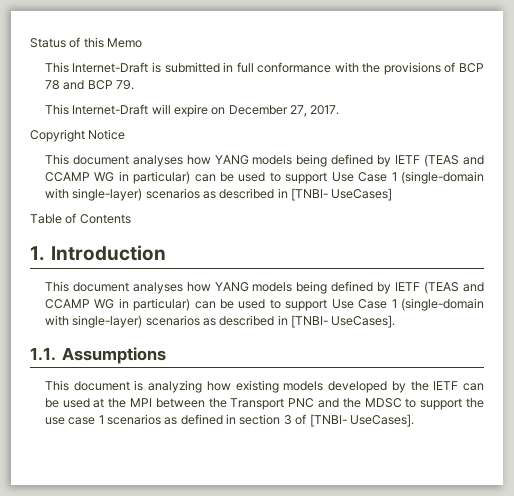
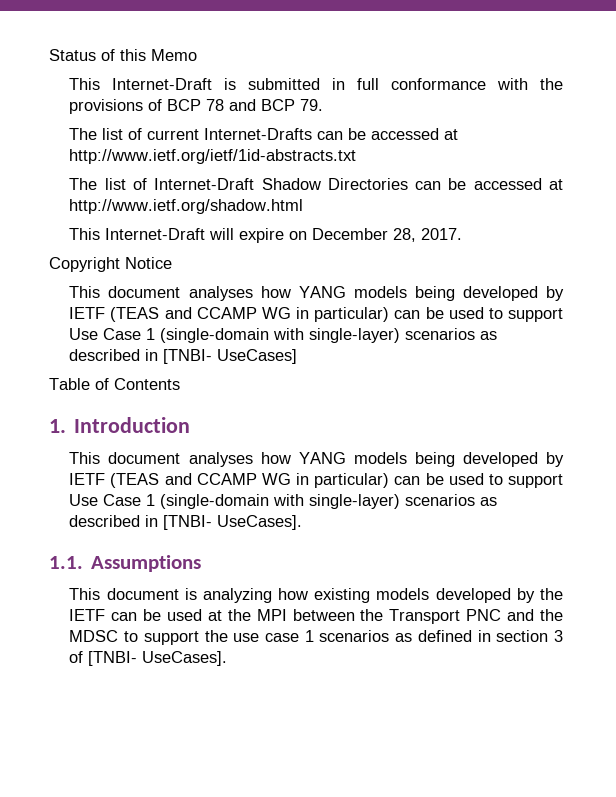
+ The list of current Internet-Drafts can be accessed at http://www.ietf.org/ietf/1id-abstracts.txt
+ The list of Internet-Draft Shadow Directories can be accessed at http://www.ietf.org/shadow.html
- This Internet-Draft will expire on December 27, 2017.
+ This Internet-Draft will expire on December 28, 2017.
- This document analyses how YANG models being defined by IETF (TEAS and CCAMP WG in particular) can be used to support Use Case 1 (single-domain with single-layer) scenarios as described in [TNBI- UseCases]
+ This document analyses how YANG models being developed by IETF (TEAS and CCAMP WG in particular) can be used to support Use Case 1 (single-domain with single-layer) scenarios as described in [TNBI- UseCases]
- This document analyses how YANG models being defined by IETF (TEAS and CCAMP WG in particular) can be used to support Use Case 1 (single-domain with single-layer) scenarios as described in [TNBI- UseCases].
+ This document analyses how YANG models being developed by IETF (TEAS and CCAMP WG in particular) can be used to support Use Case 1 (single-domain with single-layer) scenarios as described in [TNBI- UseCases].

